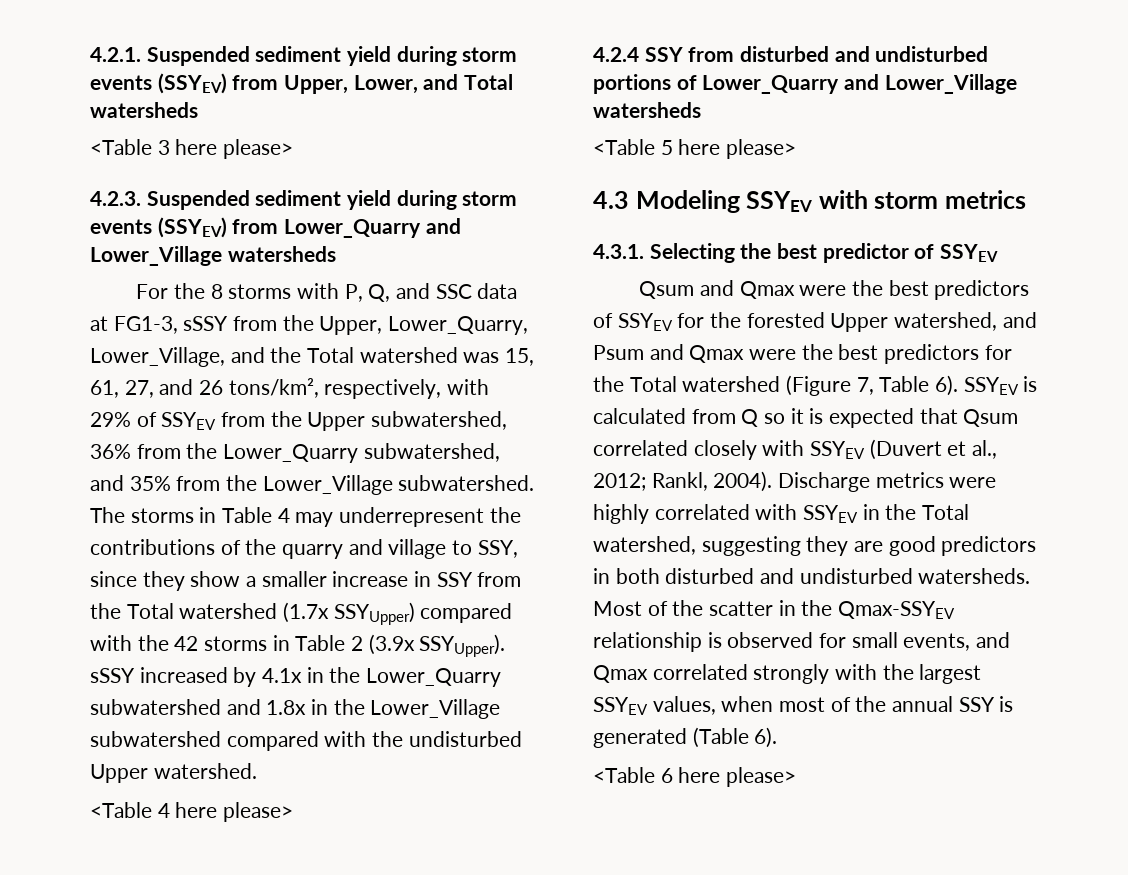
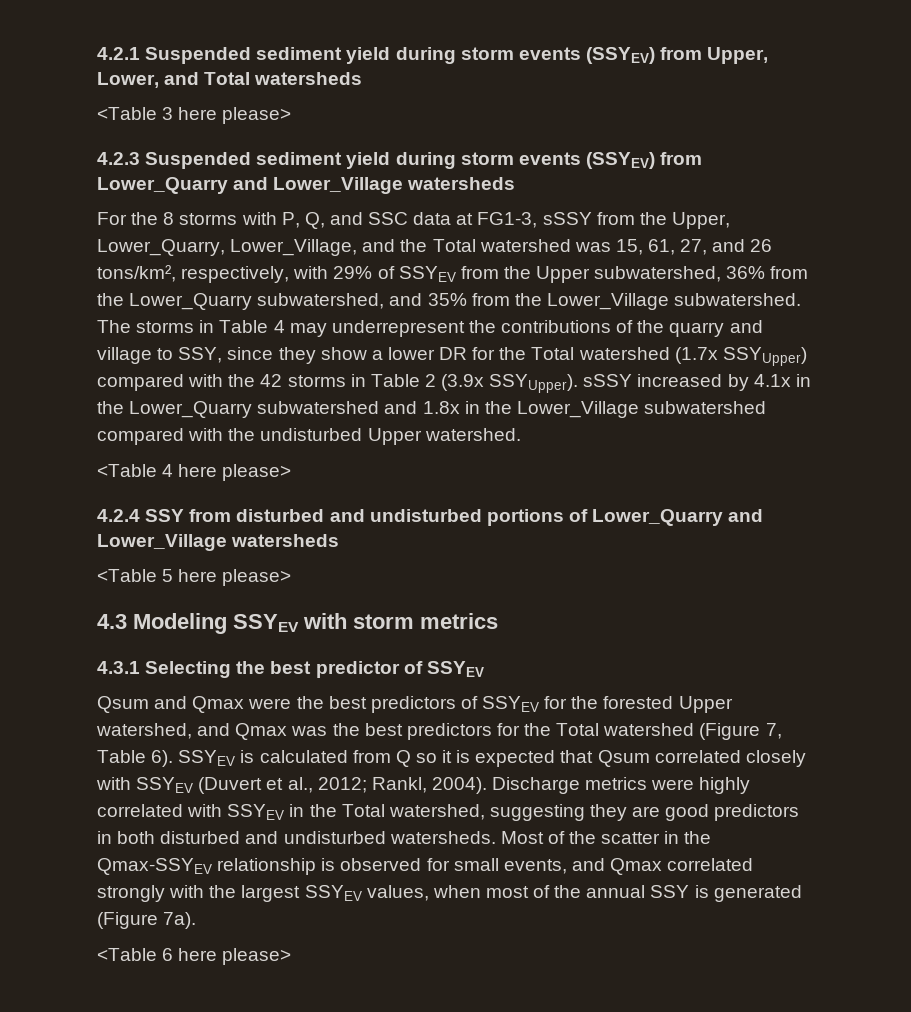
- 4.2.1. Suspended sediment yield during storm events (SSYEV) from Upper, Lower, and Total watersheds
+ 4.2.1 Suspended sediment yield during storm events (SSYEV) from Upper, Lower, and Total watersheds
- 4.2.3. Suspended sediment yield during storm events (SSYEV) from Lower_Quarry and Lower_Village watersheds
+ 4.2.3 Suspended sediment yield during storm events (SSYEV) from Lower_Quarry and Lower_Village watersheds
- The storms in Table 4 may underrepresent the contributions of the quarry and village to SSY, since they show a smaller increase in SSY from the Total watershed (1.7x SSYUpper) compared with the 42 storms in Table 2 (3.9x SSYUpper). sSSY increased by 4.1x in the Lower_Quarry subwatershed and 1.8x in the Lower_Village subwatershed compared with the undisturbed Upper watershed.
+ The storms in Table 4 may underrepresent the contributions of the quarry and village to SSY, since they show a lower DR for the Total watershed (1.7x SSYUpper) compared with the 42 storms in Table 2 (3.9x SSYUpper). sSSY increased by 4.1x in the Lower_Quarry subwatershed and 1.8x in the Lower_Village subwatershed compared with the undisturbed Upper watershed.
- 4.3.1. Selecting the best predictor of SSYEV
+ 4.3.1 Selecting the best predictor of SSYEV
- Qsum and Qmax were the best predictors of SSYEV for the forested Upper watershed, and Psum and Qmax were the best predictors for the Total watershed (Figure 7, Table 6).
+ Qsum and Qmax were the best predictors of SSYEV for the forested Upper watershed, and Qmax was the best predictors for the Total watershed (Figure 7, Table 6).
- Most of the scatter in the Qmax-SSYEV relationship is observed for small events, and Qmax correlated strongly with the largest SSYEV values, when most of the annual SSY is generated (Table 6).
+ Most of the scatter in the Qmax-SSYEV relationship is observed for small events, and Qmax correlated strongly with the largest SSYEV values, when most of the annual SSY is generated (Figure 7a).

